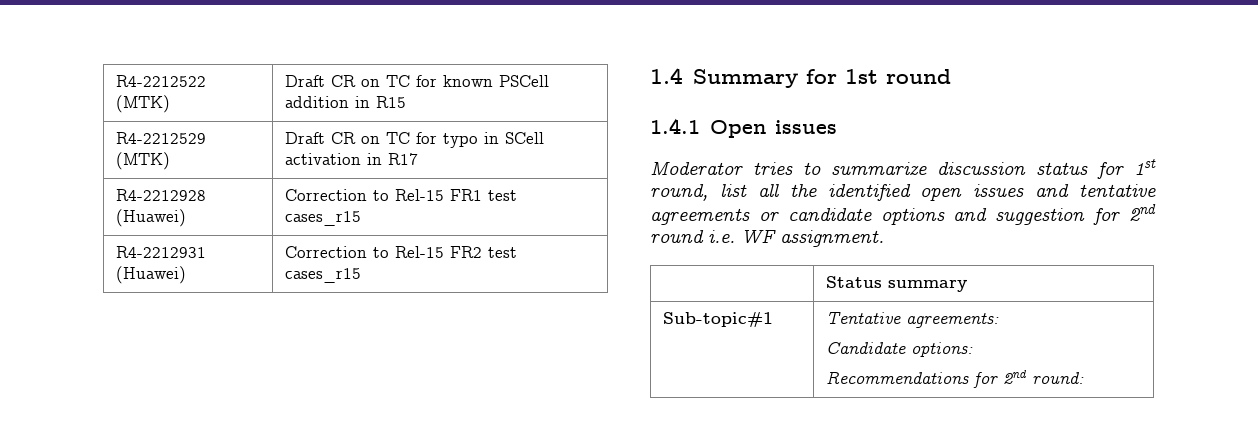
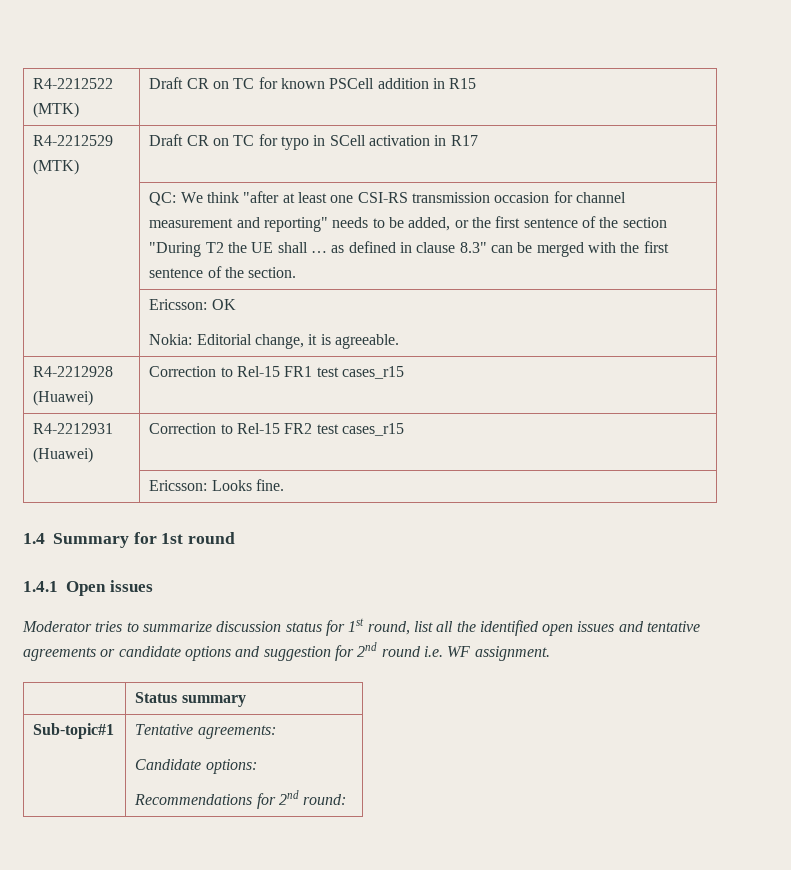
+ QC: We think "after at least one CSI-RS transmission occasion for channel measurement and reporting" needs to be added, or the first sentence of the section "During T2 the UE shall … as defined in clause 8.3" can be merged with the first sentence of the section.
+ | Ericsson: OK
+ Nokia: Editorial change, it is agreeable.
+ | Ericsson: Looks fine.

